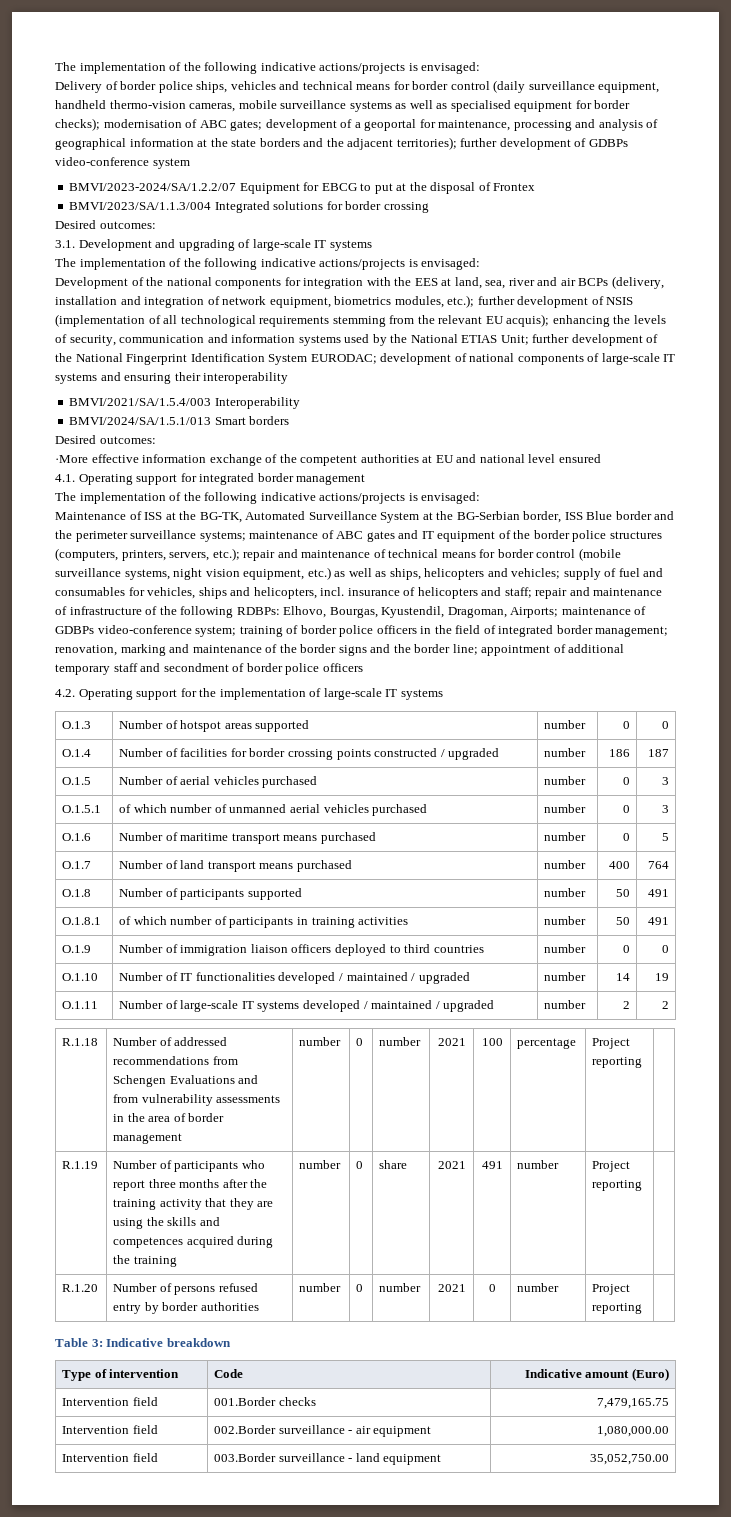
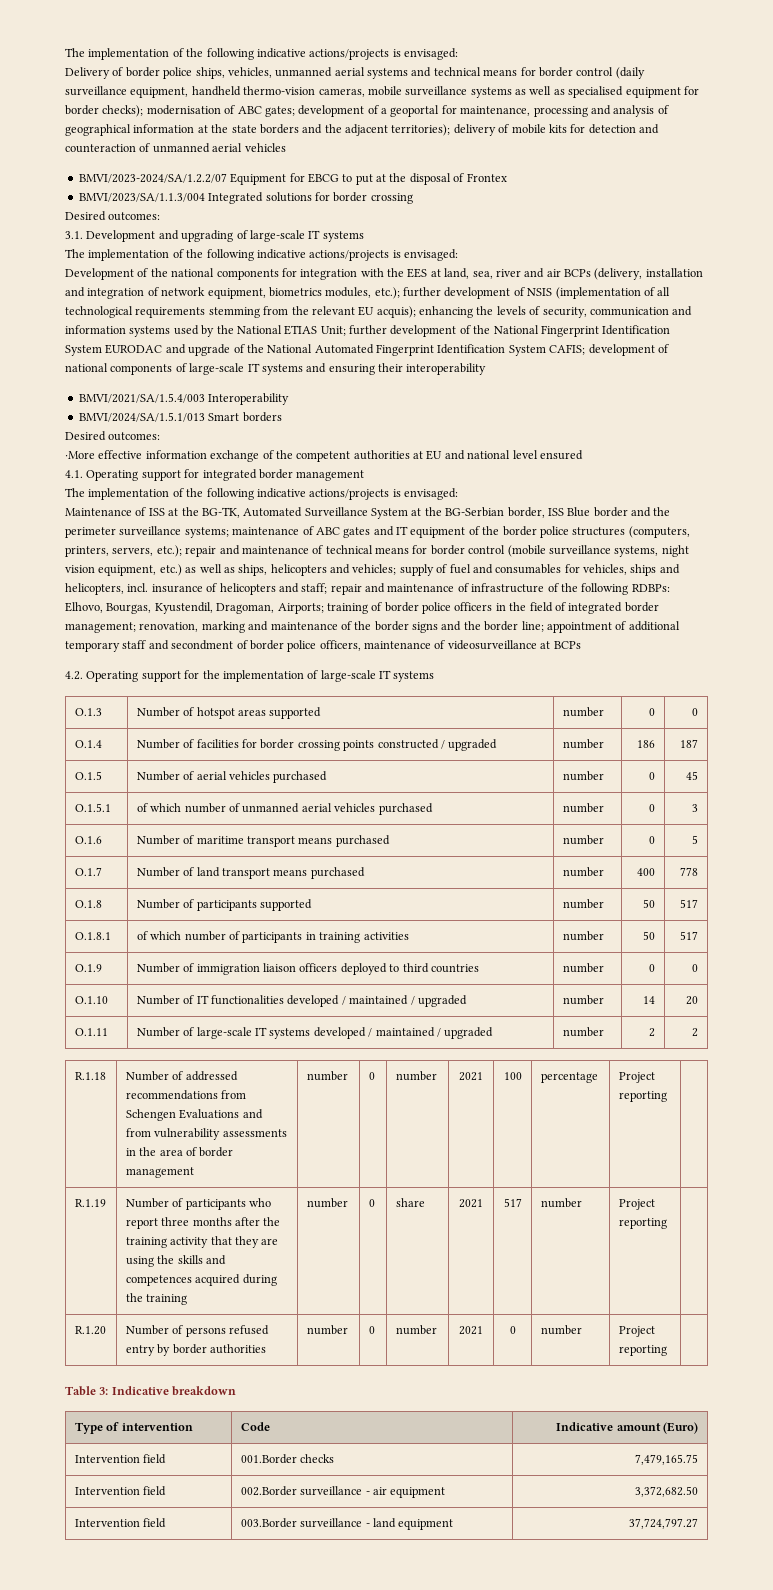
- Delivery of border police ships, vehicles and technical means for border control (daily surveillance equipment, handheld thermo-vision cameras, mobile surveillance systems as well as specialised equipment for border checks); modernisation of ABC gates; development of a geoportal for maintenance, processing and analysis of geographical information at the state borders and the adjacent territories); further development of GDBPs video-conference system
+ Delivery of border police ships, vehicles, unmanned aerial systems and technical means for border control (daily surveillance equipment, handheld thermo-vision cameras, mobile surveillance systems as well as specialised equipment for border checks); modernisation of ABC gates; development of a geoportal for maintenance, processing and analysis of geographical information at the state borders and the adjacent territories); delivery of mobile kits for detection and counteraction of unmanned aerial vehicles
- further development of the National Fingerprint Identification System EURODAC;
+ further development of the National Fingerprint Identification System EURODAC and upgrade of the National Automated Fingerprint Identification System CAFIS;
- maintenance of GDBPs video-conference system;
- appointment of additional temporary staff and secondment of border police officers
+ appointment of additional temporary staff and secondment of border police officers, maintenance of videosurveillance at BCPs
- O.1.5 | Number of aerial vehicles purchased | number | 0 | 3
+ O.1.5 | Number of aerial vehicles purchased | number | 0 | 45
- O.1.7 | Number of land transport means purchased | number | 400 | 764
+ O.1.7 | Number of land transport means purchased | number | 400 | 778
- O.1.8 | Number of participants supported | number | 50 | 491
+ O.1.8 | Number of participants supported | number | 50 | 517
- O.1.8.1 | of which number of participants in training activities | number | 50 | 491
+ O.1.8.1 | of which number of participants in training activities | number | 50 | 517
- O.1.10 | Number of IT functionalities developed / maintained / upgraded | number | 14 | 19
+ O.1.10 | Number of IT functionalities developed / maintained / upgraded | number | 14 | 20
- R.1.19 | Number of participants who report three months after the training activity that they are using the skills and competences acquired during the training | number | 0 | share | 2021 | 491 | number | Project reporting |
+ R.1.19 | Number of participants who report three months after the training activity that they are using the skills and competences acquired during the training | number | 0 | share | 2021 | 517 | number | Project reporting |
- Intervention field | 002.Border surveillance - air equipment | 1,080,000.00
+ Intervention field | 002.Border surveillance - air equipment | 3,372,682.50
- Intervention field | 003.Border surveillance - land equipment | 35,052,750.00
+ Intervention field | 003.Border surveillance - land equipment | 37,724,797.27

